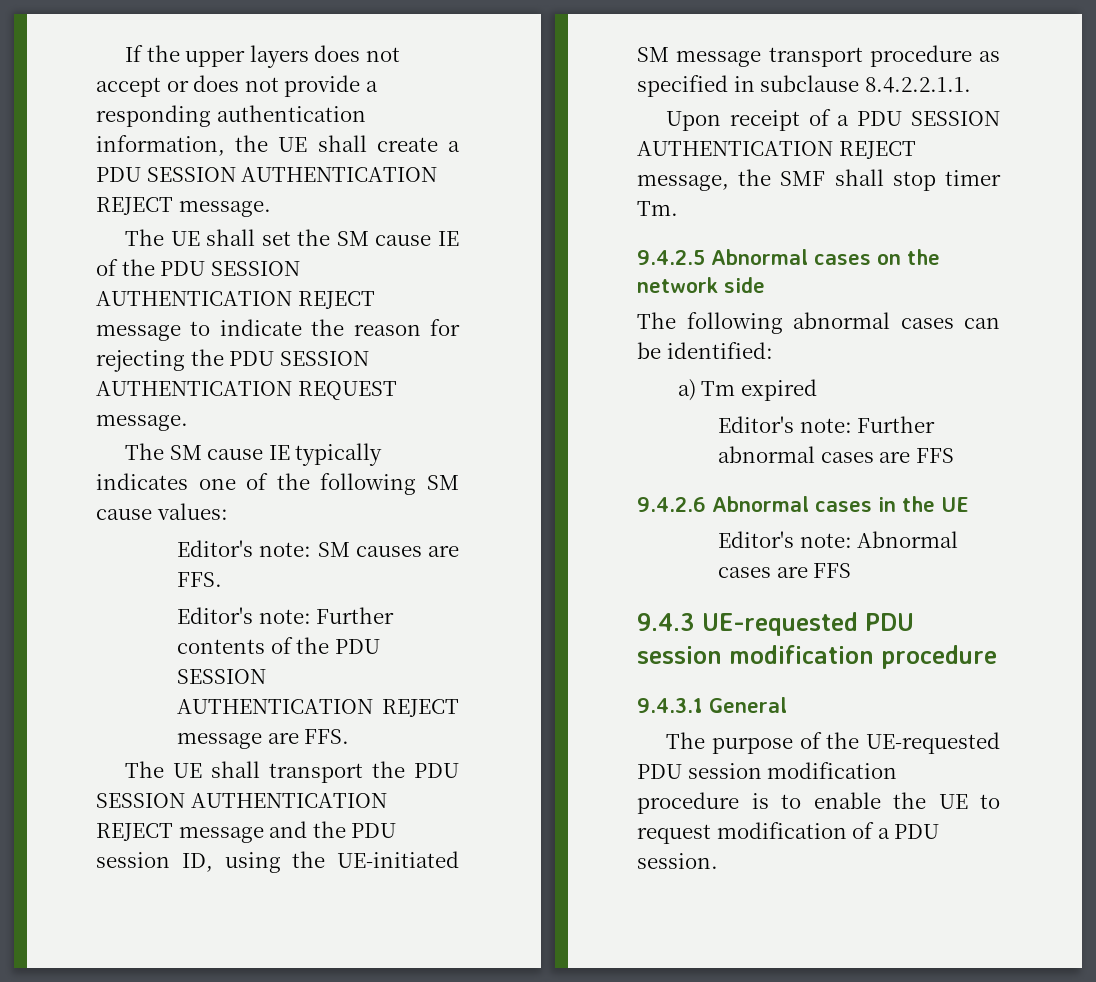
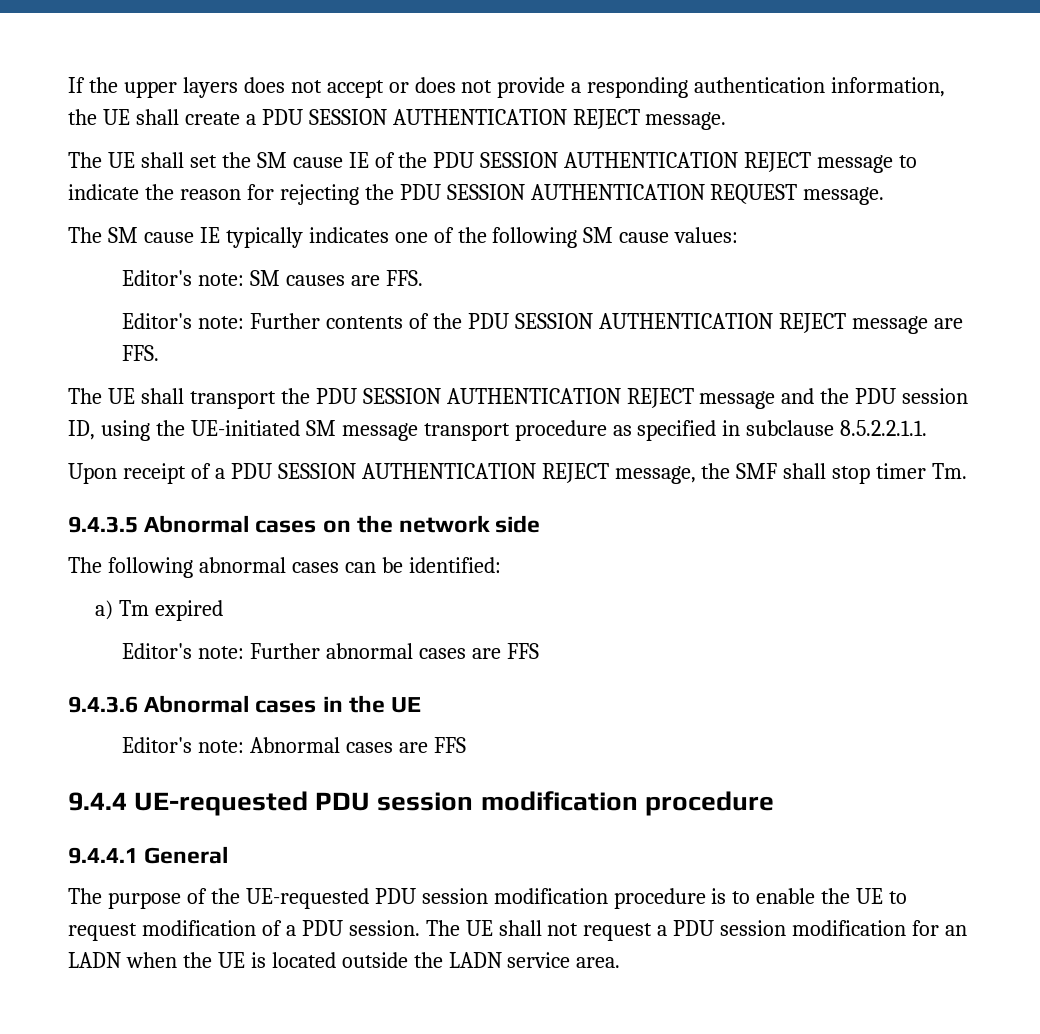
- The UE shall transport the PDU SESSION AUTHENTICATION REJECT message and the PDU session ID, using the UE-initiated SM message transport procedure as specified in subclause 8.4.2.2.1.1.
+ The UE shall transport the PDU SESSION AUTHENTICATION REJECT message and the PDU session ID, using the UE-initiated SM message transport procedure as specified in subclause 8.5.2.2.1.1.
- 9.4.2.5 Abnormal cases on the network side
+ 9.4.3.5 Abnormal cases on the network side
- 9.4.2.6 Abnormal cases in the UE
+ 9.4.3.6 Abnormal cases in the UE
- 9.4.3 UE-requested PDU session modification procedure
+ 9.4.4 UE-requested PDU session modification procedure
- 9.4.3.1 General
+ 9.4.4.1 General
+ The UE shall not request a PDU session modification for an LADN when the UE is located outside the LADN service area.

